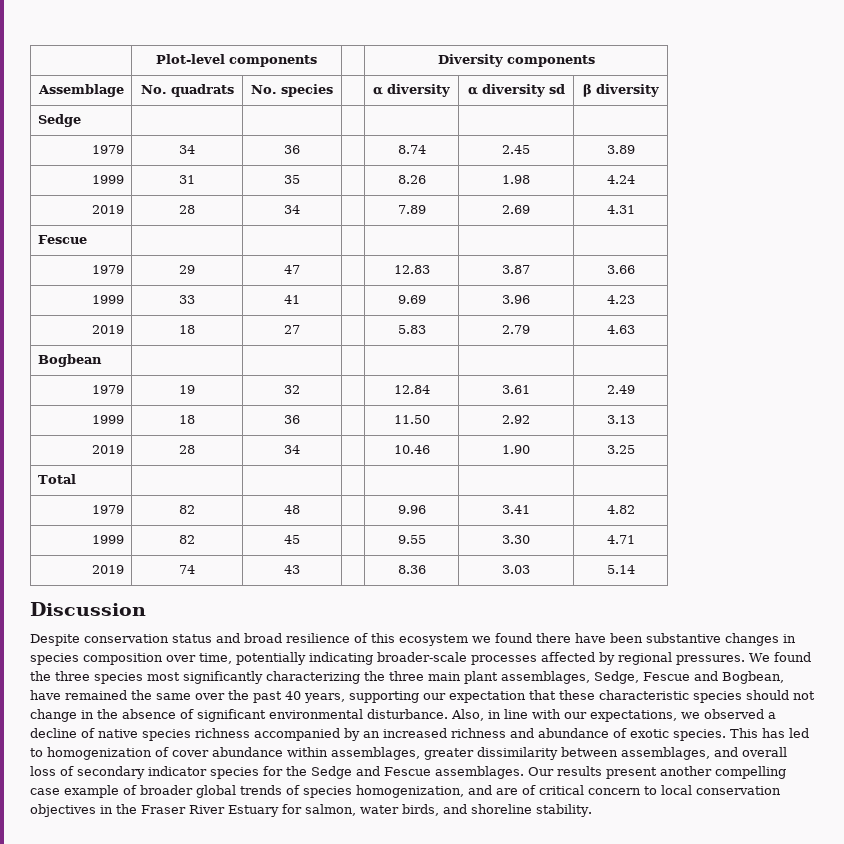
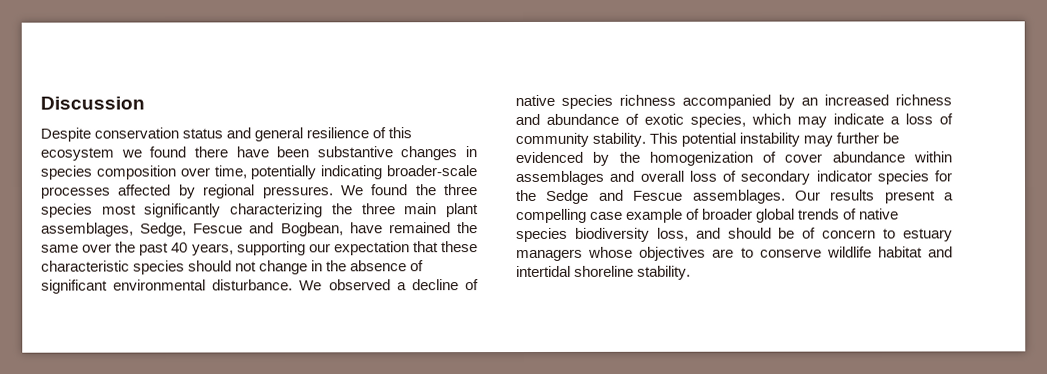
- | Plot-level components | | Diversity components
- Assemblage | No. quadrats | No. species | | α diversity | α diversity sd | β diversity
- Sedge | | | | | |
- 1979 | 34 | 36 | | 8.74 | 2.45 | 3.89
- 1999 | 31 | 35 | | 8.26 | 1.98 | 4.24
- 2019 | 28 | 34 | | 7.89 | 2.69 | 4.31
- Fescue | | | | | |
- 1979 | 29 | 47 | | 12.83 | 3.87 | 3.66
- 1999 | 33 | 41 | | 9.69 | 3.96 | 4.23
- 2019 | 18 | 27 | | 5.83 | 2.79 | 4.63
- Bogbean | | | | | |
- 1979 | 19 | 32 | | 12.84 | 3.61 | 2.49
- 1999 | 18 | 36 | | 11.50 | 2.92 | 3.13
- 2019 | 28 | 34 | | 10.46 | 1.90 | 3.25
- Total | | | | | |
- 1979 | 82 | 48 | | 9.96 | 3.41 | 4.82
- 1999 | 82 | 45 | | 9.55 | 3.30 | 4.71
- 2019 | 74 | 43 | | 8.36 | 3.03 | 5.14
- Despite conservation status and broad resilience of this ecosystem we found there have been substantive changes in species composition over time, potentially indicating broader-scale processes affected by regional pressures.
+ Despite conservation status and general resilience of this ecosystem we found there have been substantive changes in species composition over time, potentially indicating broader-scale processes affected by regional pressures.
- Also, in line with our expectations, we observed a decline of native species richness accompanied by an increased richness and abundance of exotic species. This has led to homogenization of cover abundance within assemblages, greater dissimilarity between assemblages, and overall loss of secondary indicator species for the Sedge and Fescue assemblages.
+ We observed a decline of native species richness accompanied by an increased richness and abundance of exotic species, which may indicate a loss of community stability. This potential instability may further be evidenced by the homogenization of cover abundance within assemblages and overall loss of secondary indicator species for the Sedge and Fescue assemblages.
- Our results present another compelling case example of broader global trends of species homogenization, and are of critical concern to local conservation objectives in the Fraser River Estuary for salmon, water birds, and shoreline stability.
+ Our results present a compelling case example of broader global trends of native species biodiversity loss, and should be of concern to estuary managers whose objectives are to conserve wildlife habitat and intertidal shoreline stability.

